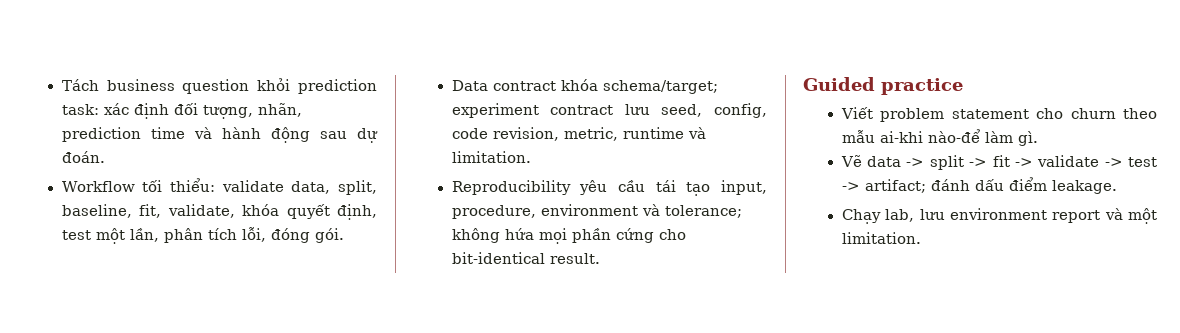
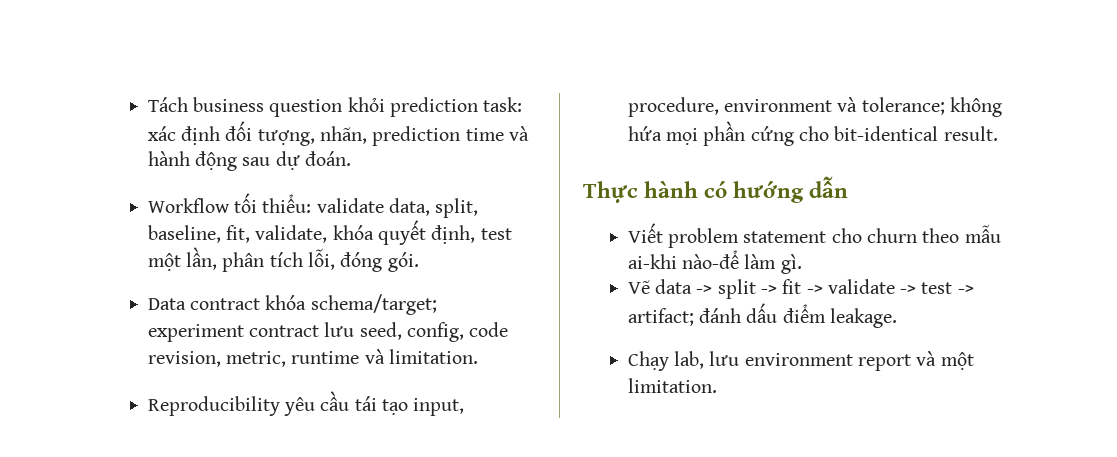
- Guided practice
+ Thực hành có hướng dẫn

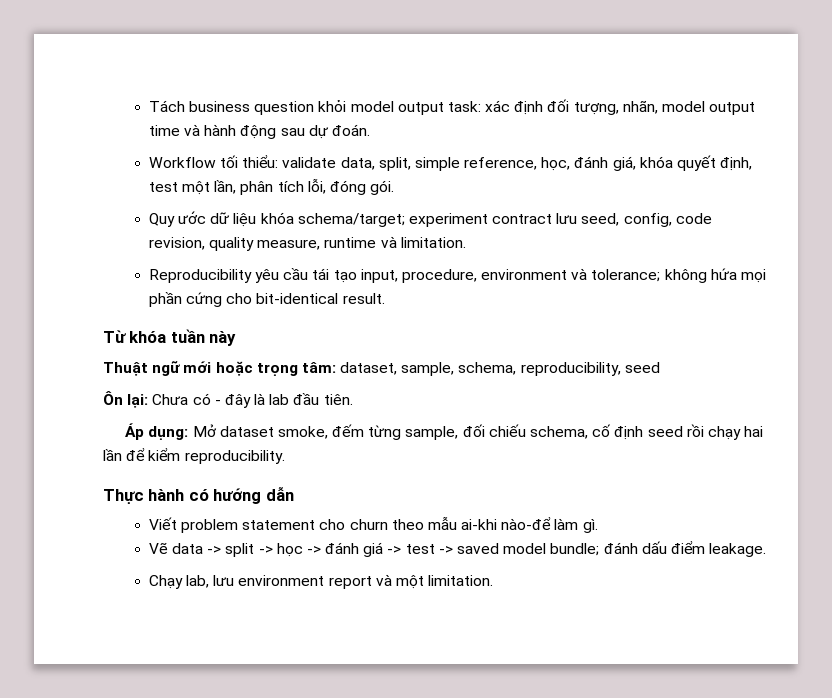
- Tách business question khỏi prediction task: xác định đối tượng, nhãn, prediction time và hành động sau dự đoán.
+ Tách business question khỏi model output task: xác định đối tượng, nhãn, model output time và hành động sau dự đoán.
- Workflow tối thiểu: validate data, split, baseline, fit, validate, khóa quyết định, test một lần, phân tích lỗi, đóng gói.
+ Workflow tối thiểu: validate data, split, simple reference, học, đánh giá, khóa quyết định, test một lần, phân tích lỗi, đóng gói.
- Data contract khóa schema/target; experiment contract lưu seed, config, code revision, metric, runtime và limitation.
+ Quy ước dữ liệu khóa schema/target; experiment contract lưu seed, config, code revision, quality measure, runtime và limitation.
+ Từ khóa tuần này
+ Thuật ngữ mới hoặc trọng tâm: dataset, sample, schema, reproducibility, seed
+ Ôn lại: Chưa có - đây là lab đầu tiên.
+ Áp dụng: Mở dataset smoke, đếm từng sample, đối chiếu schema, cố định seed rồi chạy hai lần để kiểm reproducibility.
- Vẽ data -> split -> fit -> validate -> test -> artifact; đánh dấu điểm leakage.
+ Vẽ data -> split -> học -> đánh giá -> test -> saved model bundle; đánh dấu điểm leakage.

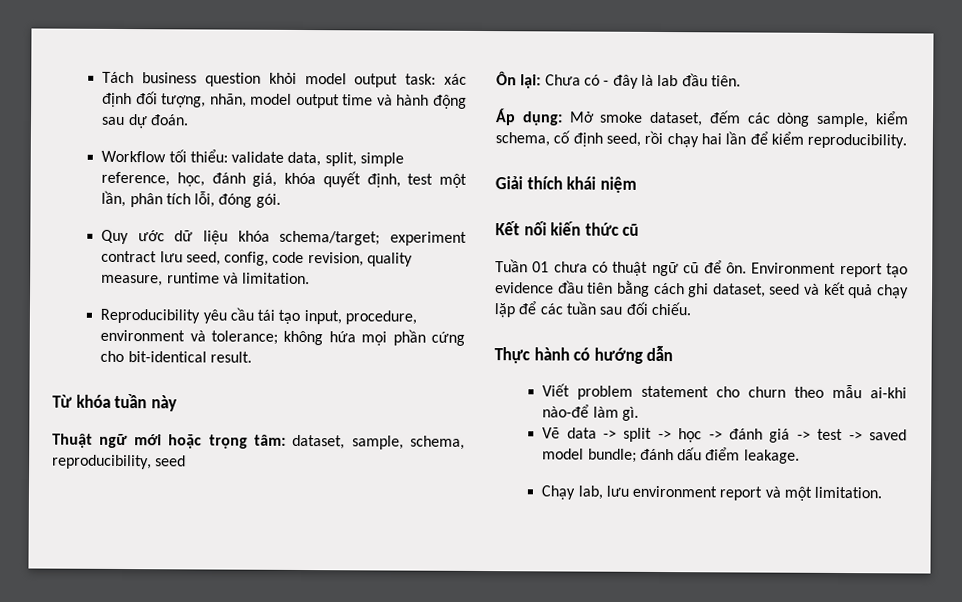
- Áp dụng: Mở dataset smoke, đếm từng sample, đối chiếu schema, cố định seed rồi chạy hai lần để kiểm reproducibility.
+ Áp dụng: Mở smoke dataset, đếm các dòng sample, kiểm schema, cố định seed, rồi chạy hai lần để kiểm reproducibility.
+ Giải thích khái niệm
+ Kết nối kiến thức cũ
+ Tuần 01 chưa có thuật ngữ cũ để ôn. Environment report tạo evidence đầu tiên bằng cách ghi dataset, seed và kết quả chạy lặp để các tuần sau đối chiếu.

